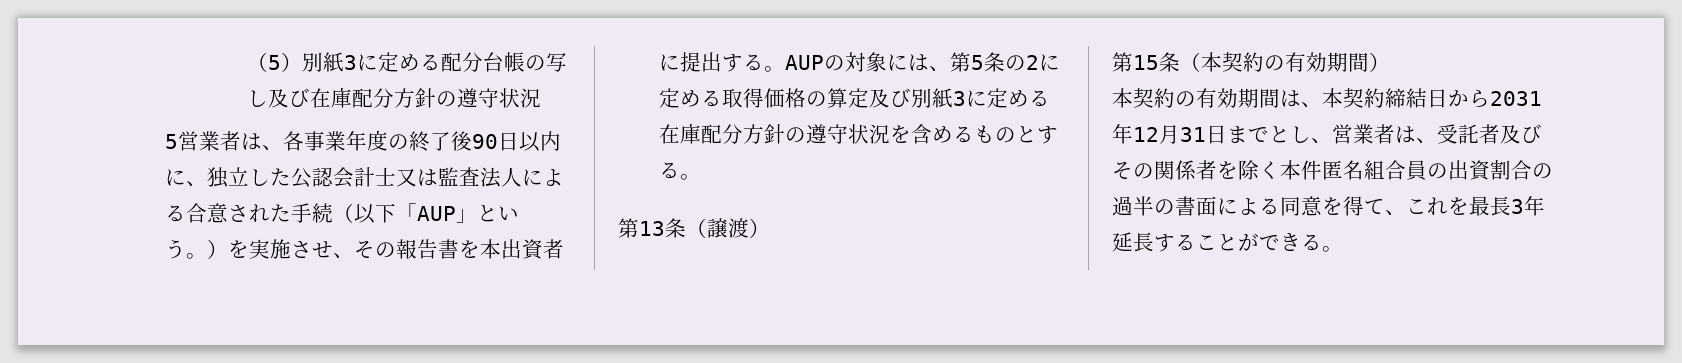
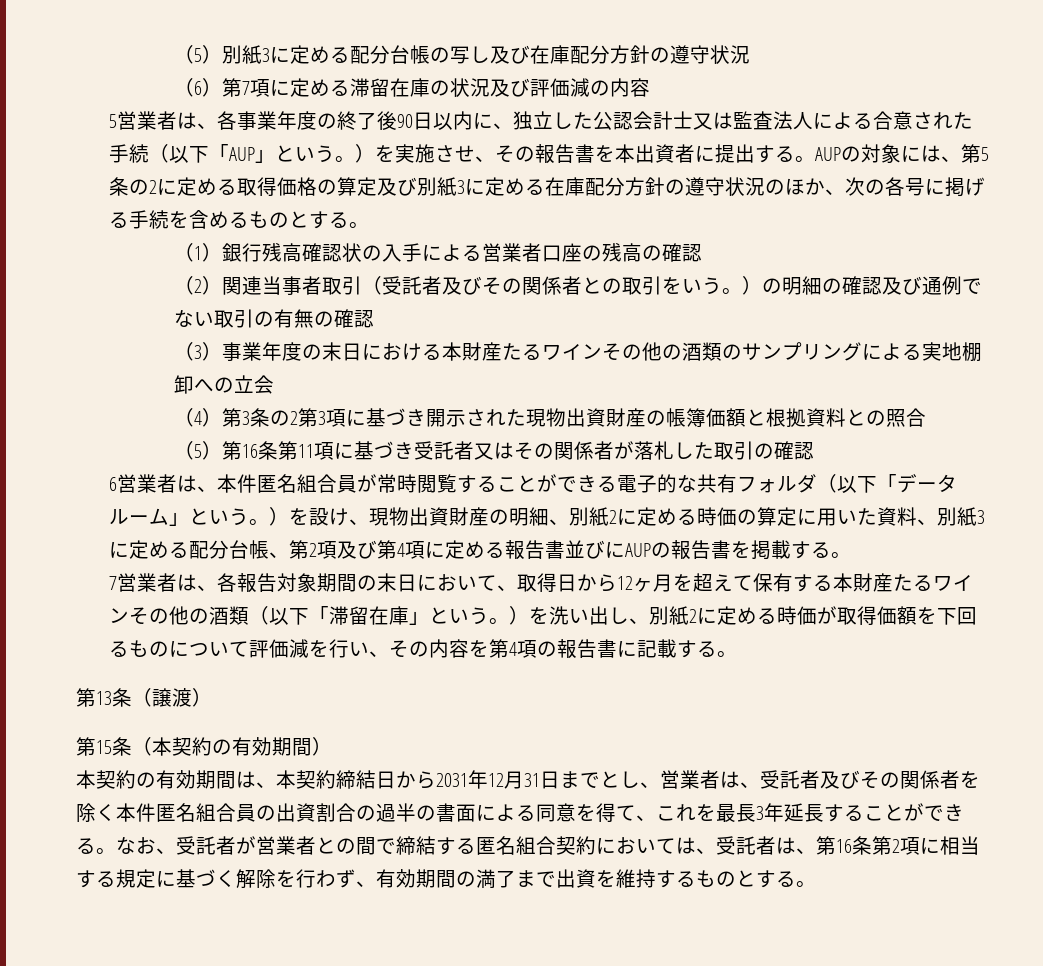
+ （6）第7項に定める滞留在庫の状況及び評価減の内容
- AUPの対象には、第5条の2に定める取得価格の算定及び別紙3に定める在庫配分方針の遵守状況を含めるものとする。
+ AUPの対象には、第5条の2に定める取得価格の算定及び別紙3に定める在庫配分方針の遵守状況のほか、次の各号に掲げる手続を含めるものとする。
+ （1）銀行残高確認状の入手による営業者口座の残高の確認
+ （2）関連当事者取引（受託者及びその関係者との取引をいう。）の明細の確認及び通例でない取引の有無の確認
+ （3）事業年度の末日における本財産たるワインその他の酒類のサンプリングによる実地棚卸への立会
+ （4）第3条の2第3項に基づき開示された現物出資財産の帳簿価額と根拠資料との照合
+ （5）第16条第11項に基づき受託者又はその関係者が落札した取引の確認
+ 6営業者は、本件匿名組合員が常時閲覧することができる電子的な共有フォルダ（以下「データルーム」という。）を設け、現物出資財産の明細、別紙2に定める時価の算定に用いた資料、別紙3に定める配分台帳、第2項及び第4項に定める報告書並びにAUPの報告書を掲載する。
+ 7営業者は、各報告対象期間の末日において、取得日から12ヶ月を超えて保有する本財産たるワインその他の酒類（以下「滞留在庫」という。）を洗い出し、別紙2に定める時価が取得価額を下回るものについて評価減を行い、その内容を第4項の報告書に記載する。
+ なお、受託者が営業者との間で締結する匿名組合契約においては、受託者は、第16条第2項に相当する規定に基づく解除を行わず、有効期間の満了まで出資を維持するものとする。

